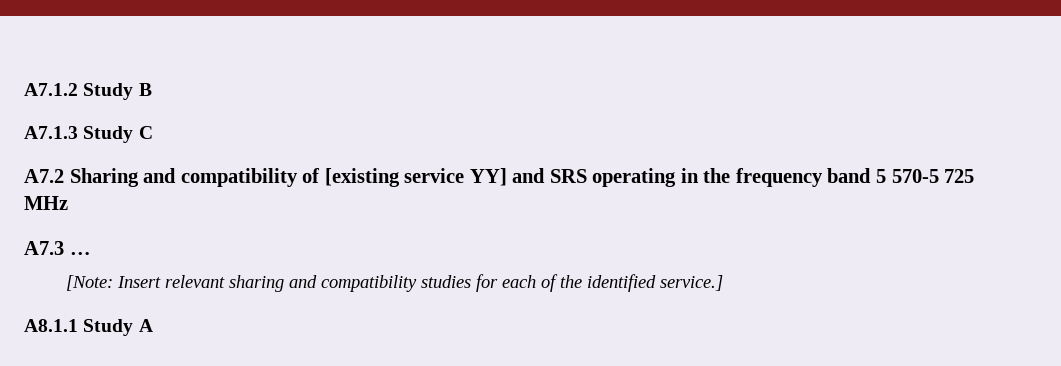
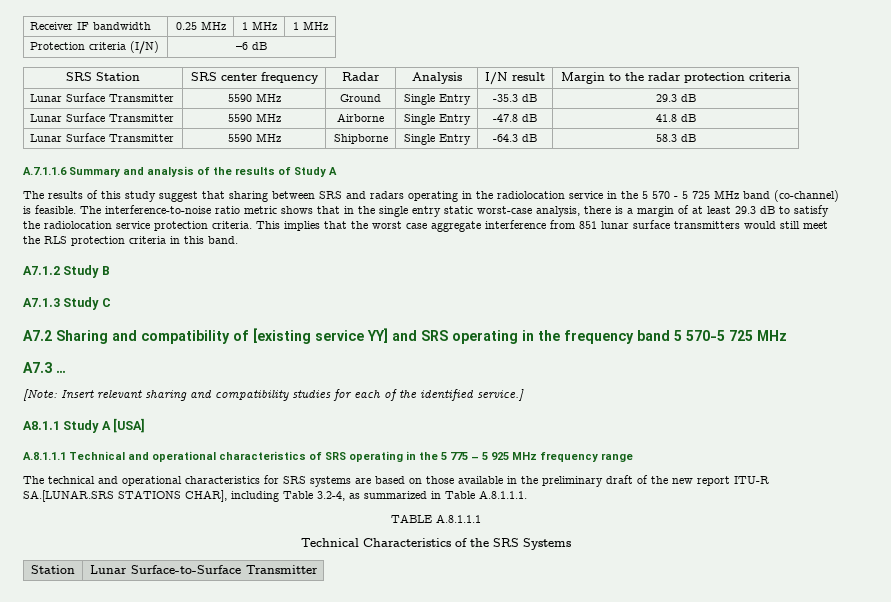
+ Receiver IF bandwidth | 0.25 MHz | 1 MHz | 1 MHz
+ Protection criteria (I/N) | ‒6 dB
+ SRS Station | SRS center frequency | Radar | Analysis | I/N result | Margin to the radar protection criteria
+ Lunar Surface Transmitter | 5590 MHz | Ground | Single Entry | -35.3 dB | 29.3 dB
+ Lunar Surface Transmitter | 5590 MHz | Airborne | Single Entry | -47.8 dB | 41.8 dB
+ Lunar Surface Transmitter | 5590 MHz | Shipborne | Single Entry | -64.3 dB | 58.3 dB
+ A.7.1.1.6 Summary and analysis of the results of Study A
+ The results of this study suggest that sharing between SRS and radars operating in the radiolocation service in the 5 570 - 5 725 MHz band (co-channel) is feasible. The interference-to-noise ratio metric shows that in the single entry static worst-case analysis, there is a margin of at least 29.3 dB to satisfy the radiolocation service protection criteria. This implies that the worst case aggregate interference from 851 lunar surface transmitters would still meet the RLS protection criteria in this band.
- A8.1.1 Study A
+ A8.1.1 Study A [USA]
+ A.8.1.1.1 Technical and operational characteristics of SRS operating in the 5 775 – 5 925 MHz frequency range
+ The technical and operational characteristics for SRS systems are based on those available in the preliminary draft of the new report ITU-R SA.[LUNAR.SRS STATIONS CHAR], including Table 3.2-4, as summarized in Table A.8.1.1.1.
+ TABLE A.8.1.1.1
+ Technical Characteristics of the SRS Systems
+ Station | Lunar Surface-to-Surface Transmitter

